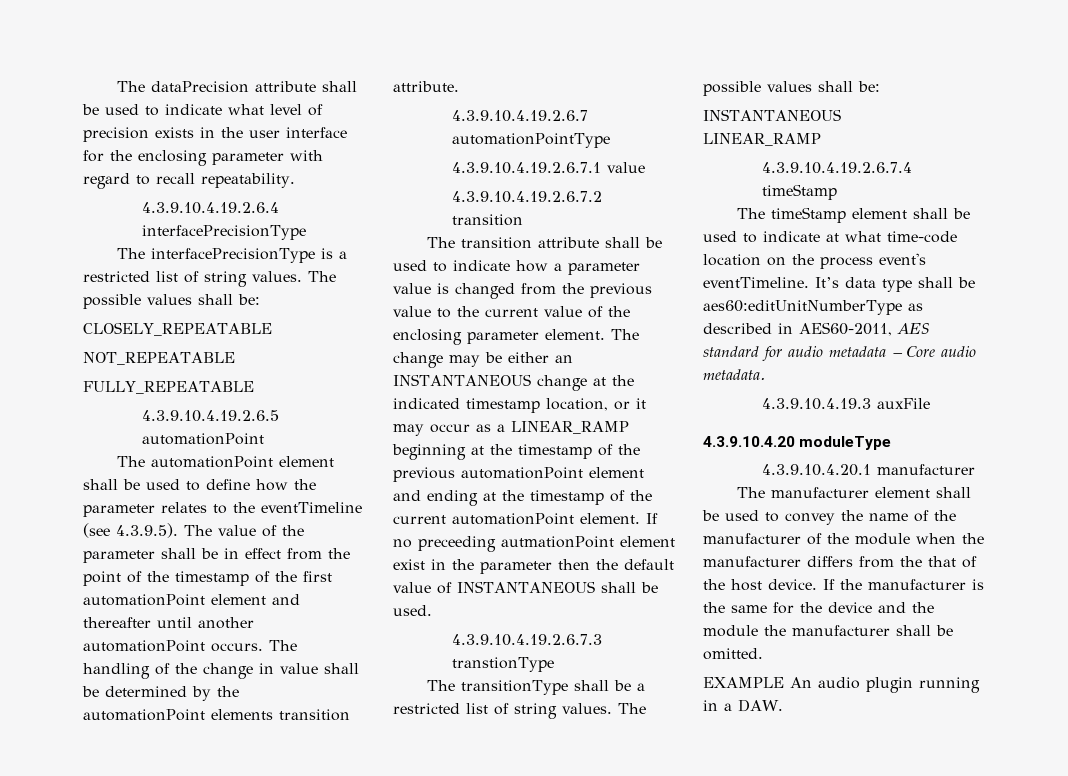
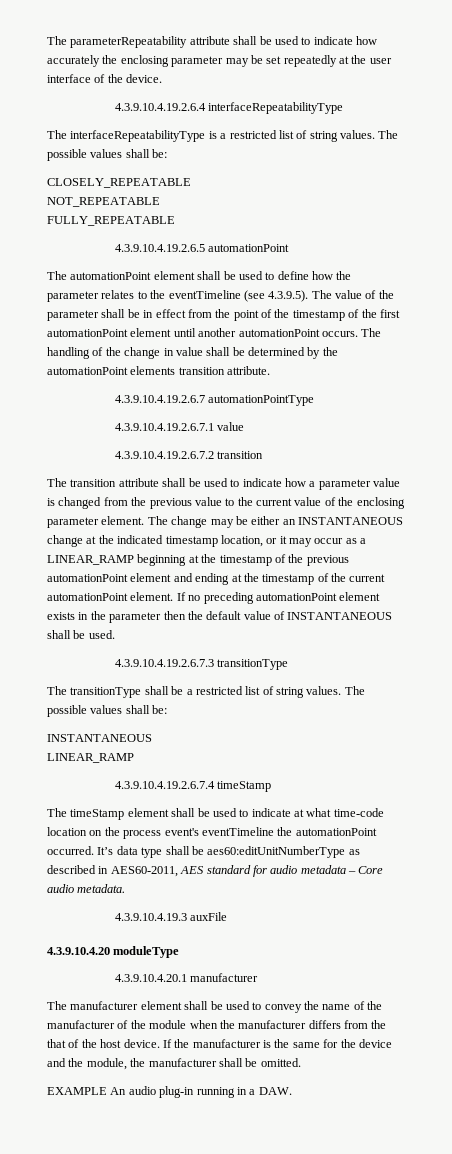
- The dataPrecision attribute shall be used to indicate what level of precision exists in the user interface for the enclosing parameter with regard to recall repeatability.
+ The parameterRepeatability attribute shall be used to indicate how accurately the enclosing parameter may be set repeatedly at the user interface of the device.
- 4.3.9.10.4.19.2.6.4 interfacePrecisionType
- The interfacePrecisionType is a restricted list of string values.
+ 4.3.9.10.4.19.2.6.4 interfaceRepeatabilityType
+ The interfaceRepeatabilityType is a restricted list of string values.
- The automationPoint element shall be used to define how the parameter relates to the eventTimeline (see 4.3.9.5). The value of the parameter shall be in effect from the point of the timestamp of the first automationPoint element and thereafter until another automationPoint occurs.
+ The automationPoint element shall be used to define how the parameter relates to the eventTimeline (see 4.3.9.5). The value of the parameter shall be in effect from the point of the timestamp of the first automationPoint element until another automationPoint occurs.
- If no preceeding autmationPoint element exist in the parameter then the default value of INSTANTANEOUS shall be used.
+ If no preceding automationPoint element exists in the parameter then the default value of INSTANTANEOUS shall be used.
- 4.3.9.10.4.19.2.6.7.3 transtionType
+ 4.3.9.10.4.19.2.6.7.3 transitionType
- The timeStamp element shall be used to indicate at what time-code location on the process event's eventTimeline.
+ The timeStamp element shall be used to indicate at what time-code location on the process event's eventTimeline the automationPoint occurred.
- If the manufacturer is the same for the device and the module the manufacturer shall be omitted.
+ If the manufacturer is the same for the device and the module, the manufacturer shall be omitted.
- EXAMPLE An audio plugin running in a DAW.
+ EXAMPLE An audio plug-in running in a DAW.

